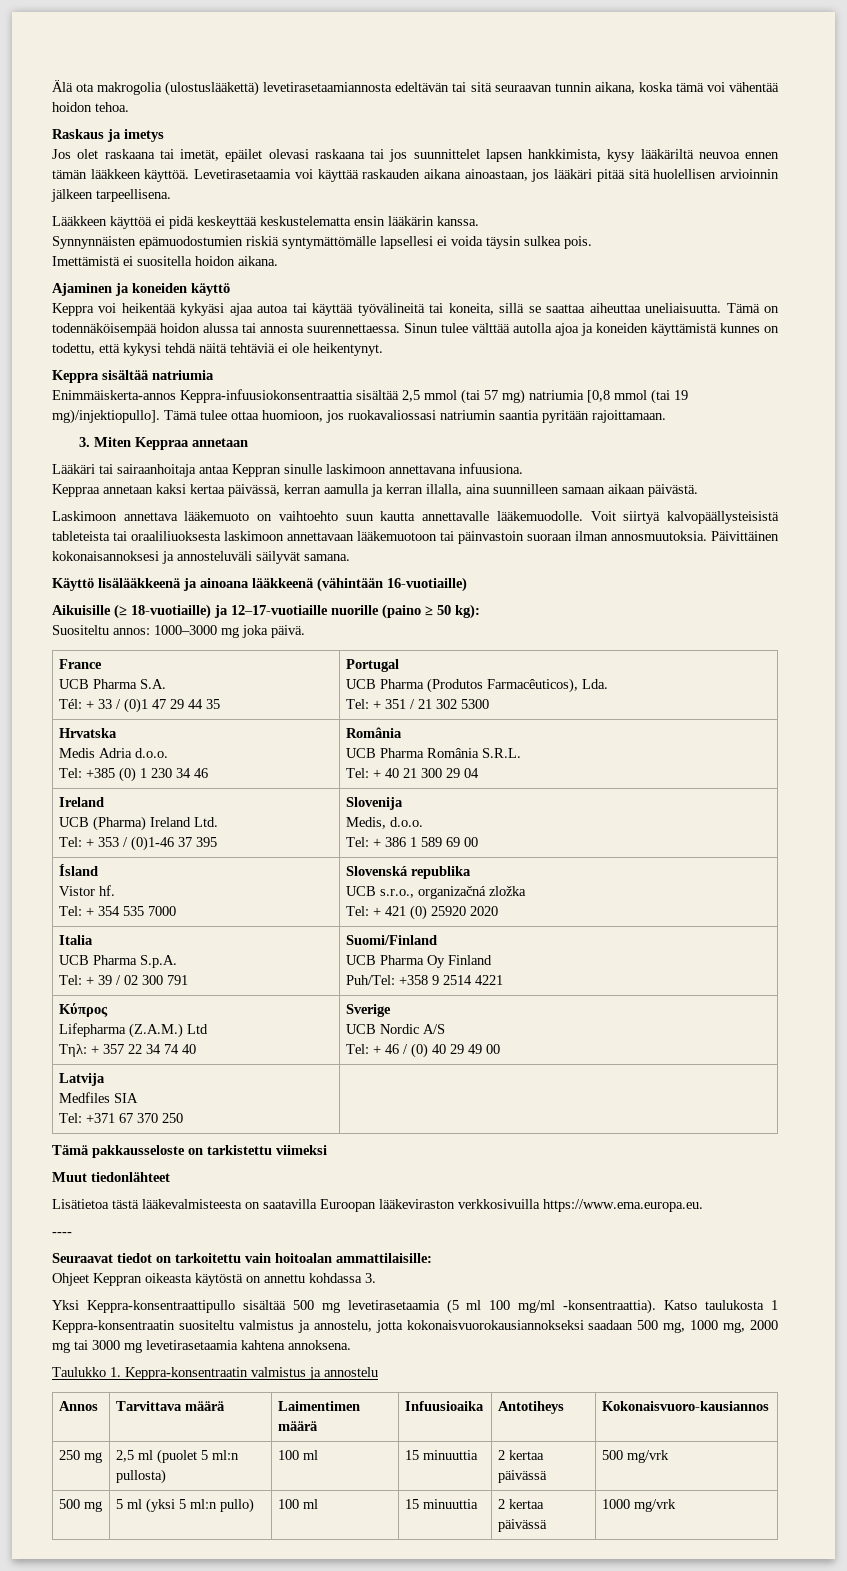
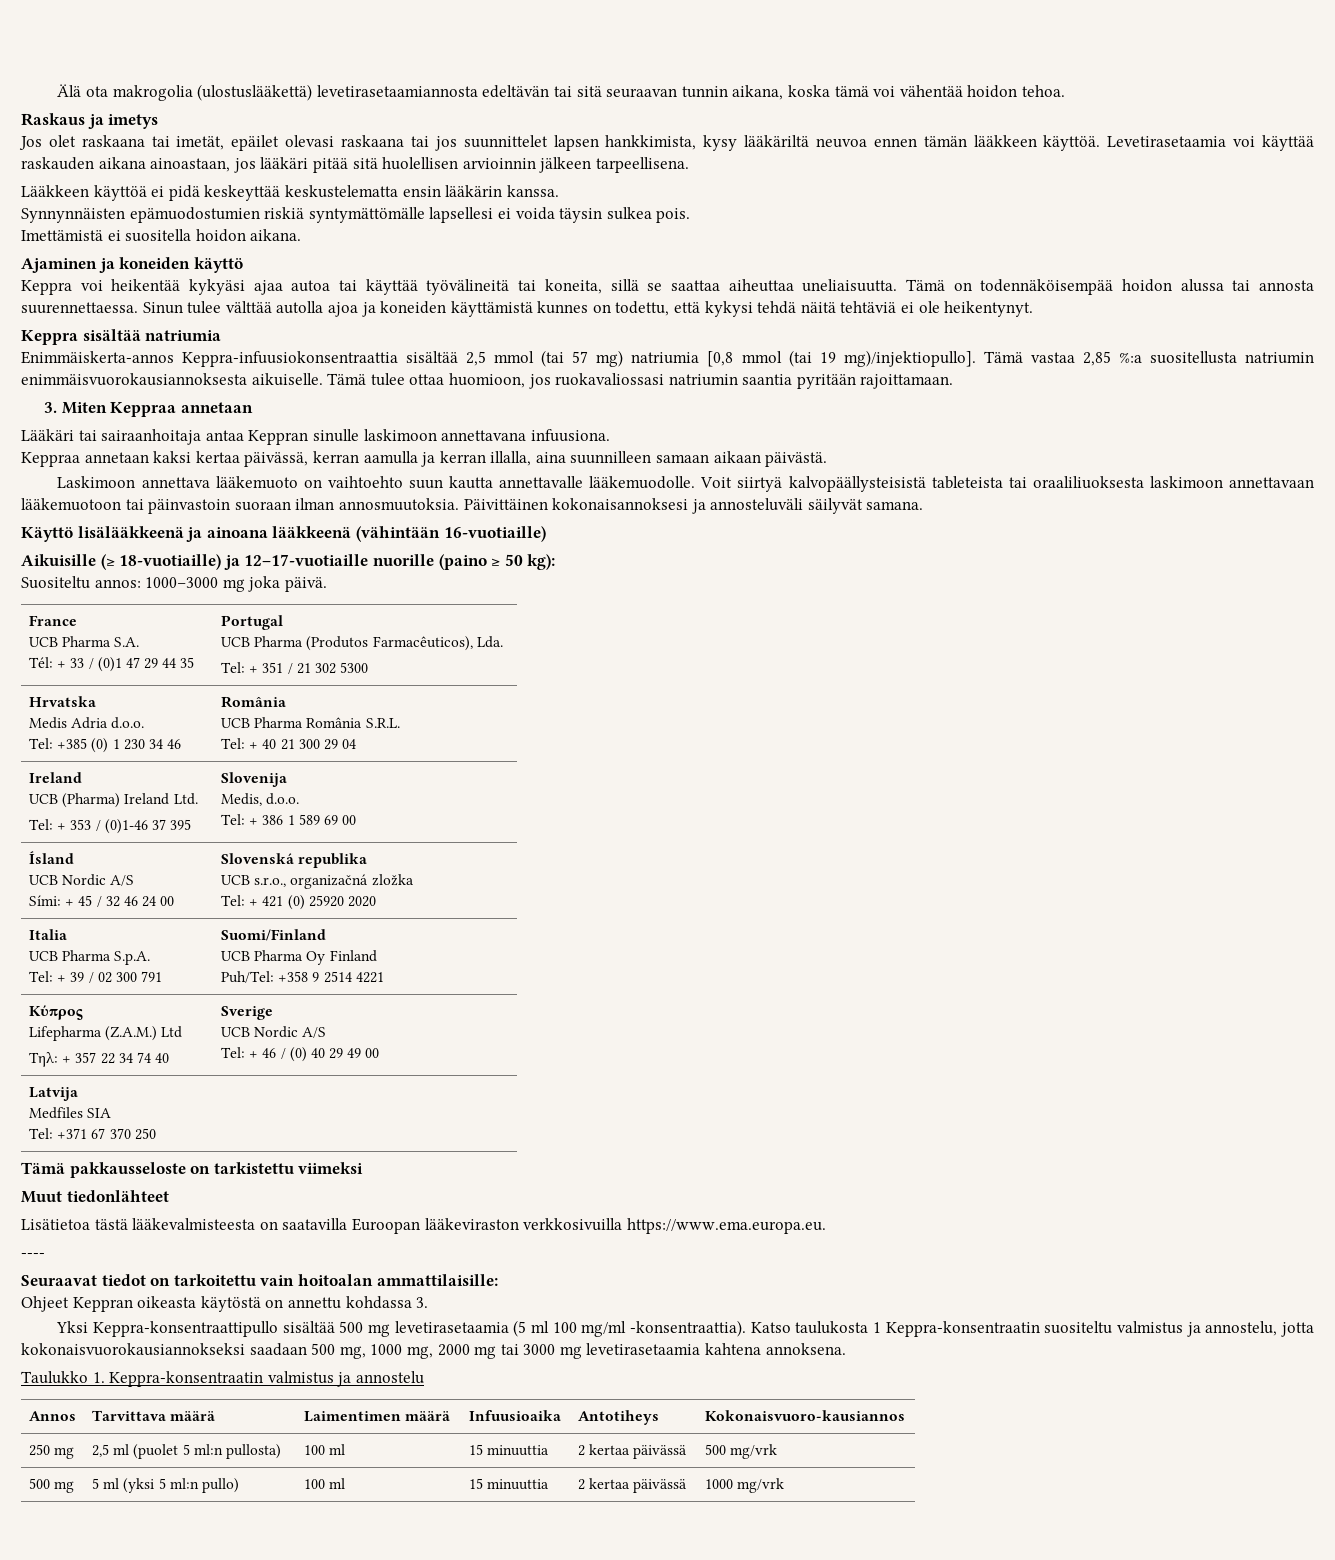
- Tämä tulee ottaa huomioon, jos ruokavaliossasi natriumin saantia pyritään rajoittamaan.
+ Tämä vastaa 2,85 %:a suositellusta natriumin enimmäisvuorokausiannoksesta aikuiselle. Tämä tulee ottaa huomioon, jos ruokavaliossasi natriumin saantia pyritään rajoittamaan.
  Ísland
- Vistor hf.
- Tel: + 354 535 7000 | Slovenská republika
+ UCB Nordic A/S
+ Sími: + 45 / 32 46 24 00 | Slovenská republika

